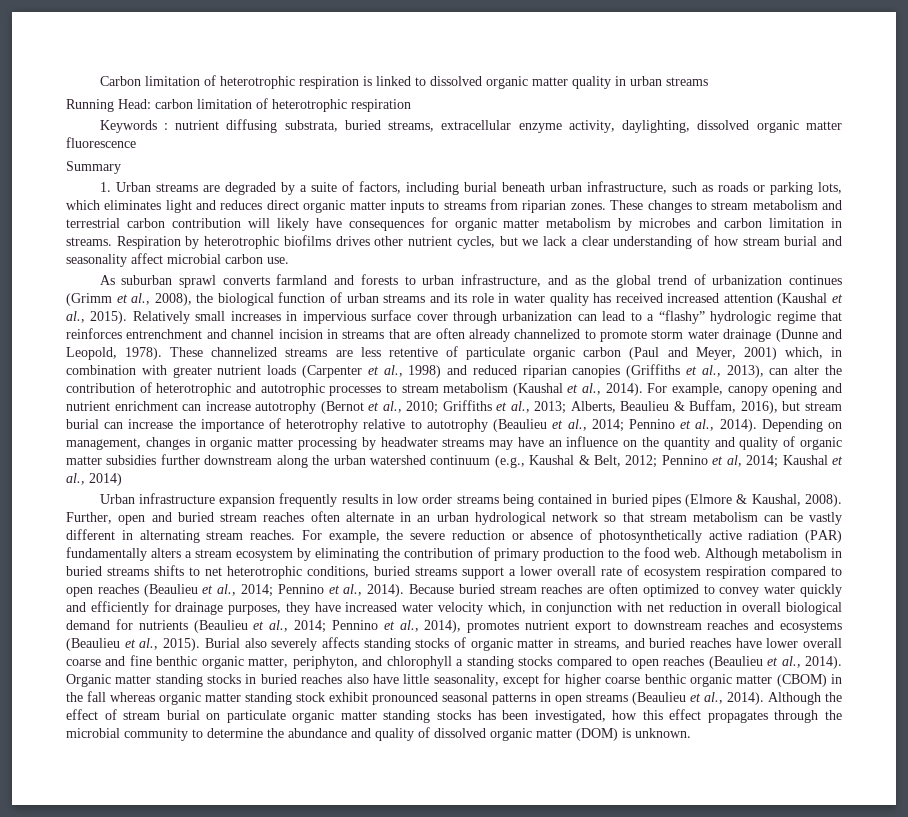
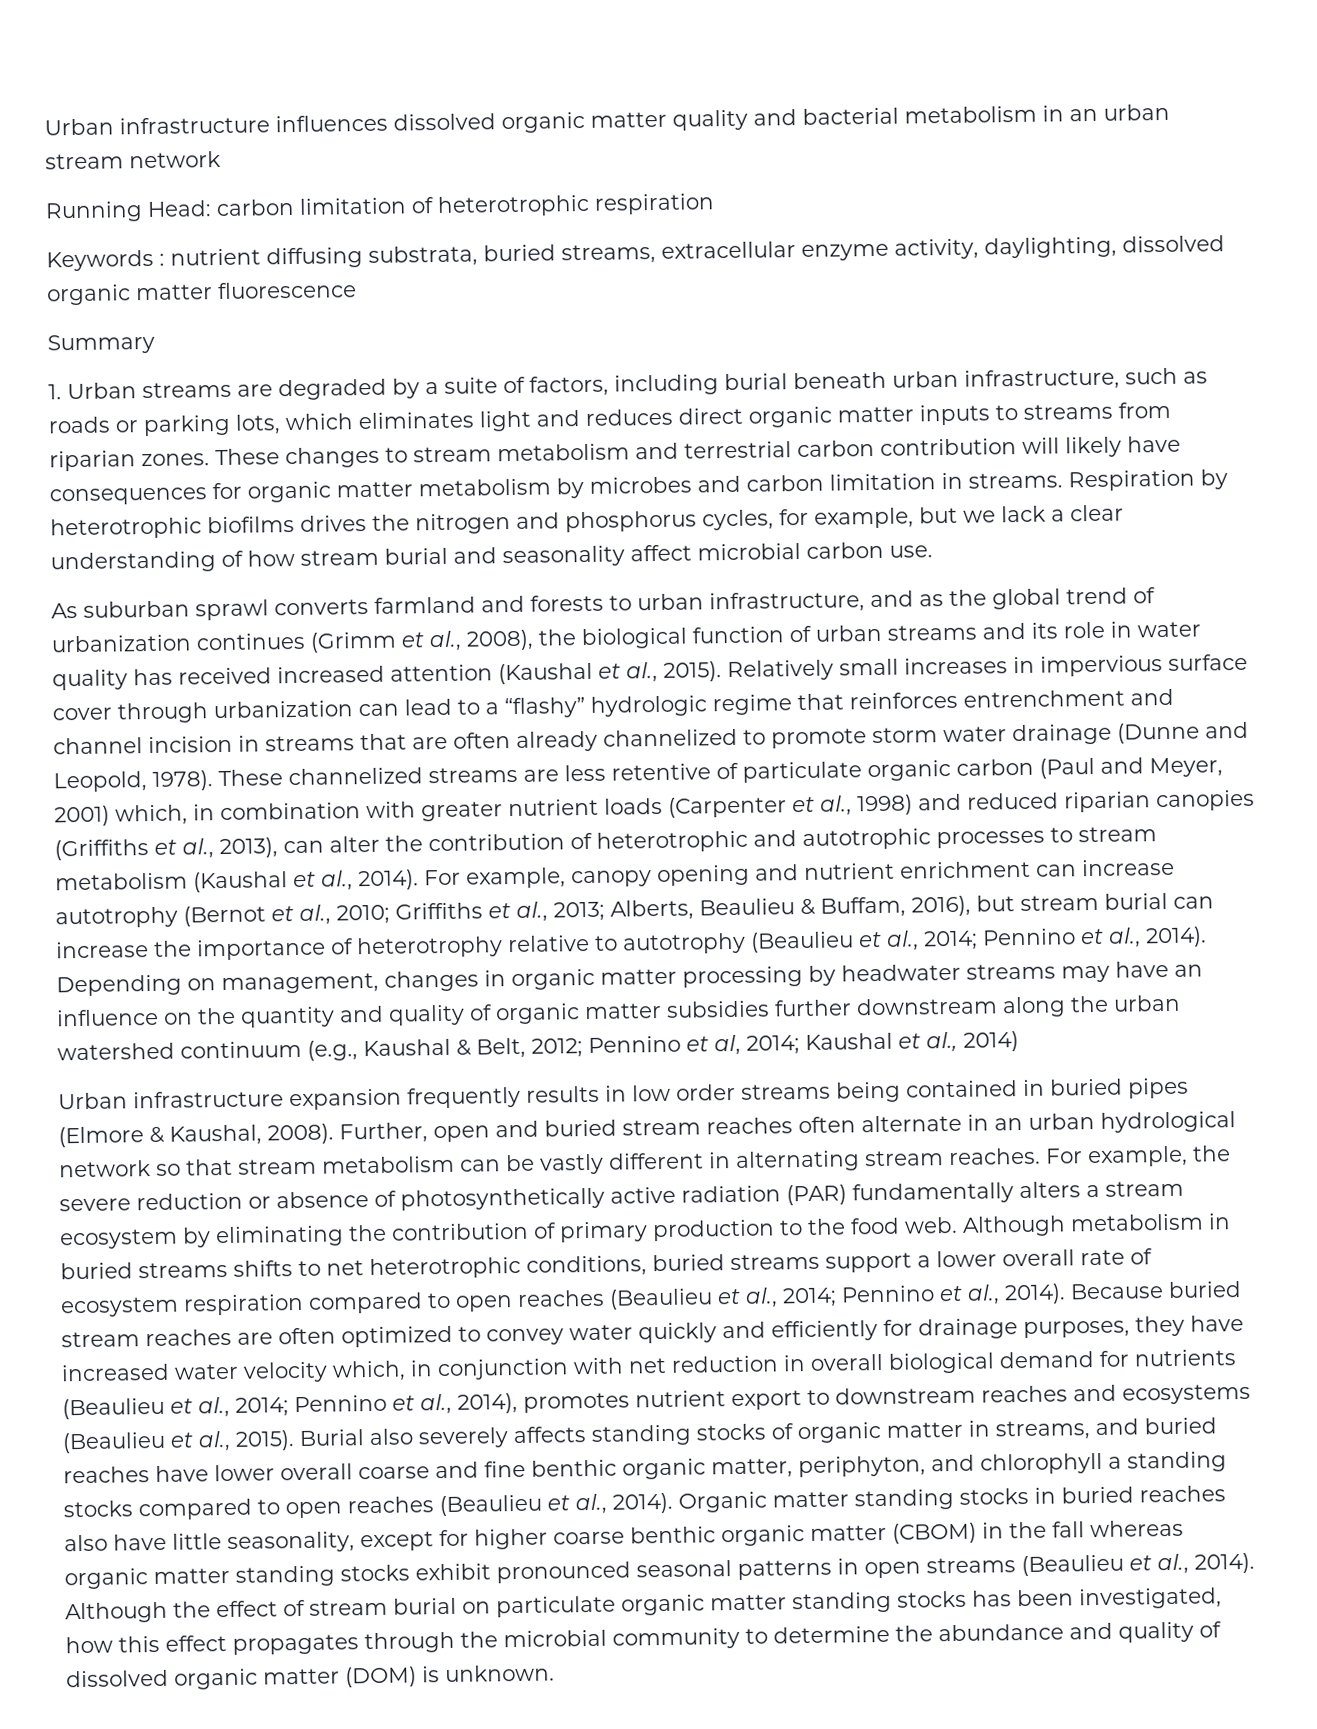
- Carbon limitation of heterotrophic respiration is linked to dissolved organic matter quality in urban streams
+ Urban infrastructure influences dissolved organic matter quality and bacterial metabolism in an urban stream network
- Respiration by heterotrophic biofilms drives other nutrient cycles, but we lack a clear understanding of how stream burial and seasonality affect microbial carbon use.
+ Respiration by heterotrophic biofilms drives the nitrogen and phosphorus cycles, for example, but we lack a clear understanding of how stream burial and seasonality affect microbial carbon use.
- Organic matter standing stocks in buried reaches also have little seasonality, except for higher coarse benthic organic matter (CBOM) in the fall whereas organic matter standing stock exhibit pronounced seasonal patterns in open streams (Beaulieu et al., 2014).
+ Organic matter standing stocks in buried reaches also have little seasonality, except for higher coarse benthic organic matter (CBOM) in the fall whereas organic matter standing stocks exhibit pronounced seasonal patterns in open streams (Beaulieu et al., 2014).

